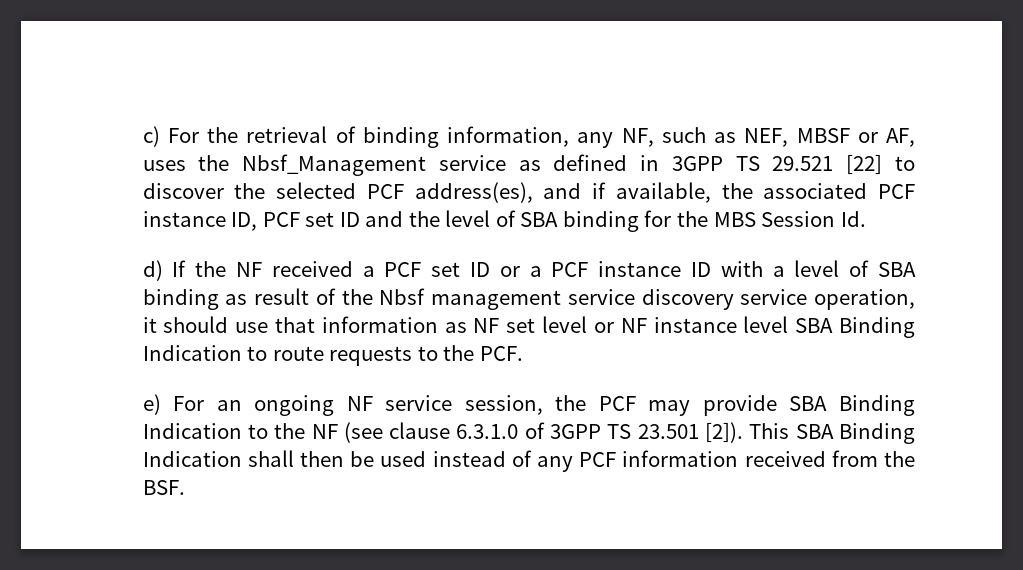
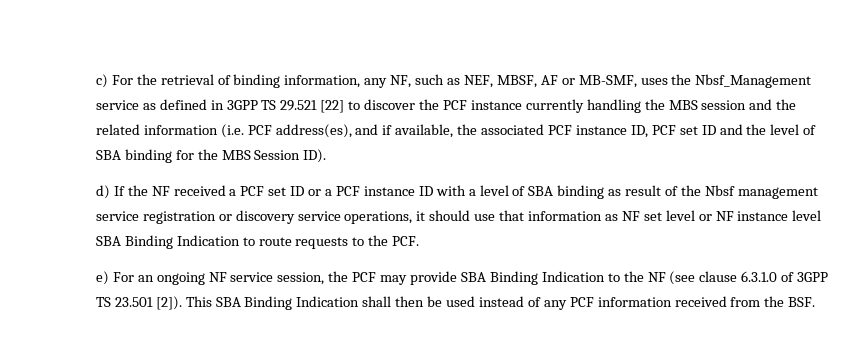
- c) For the retrieval of binding information, any NF, such as NEF, MBSF or AF, uses the Nbsf_Management service as defined in 3GPP TS 29.521 [22] to discover the selected PCF address(es), and if available, the associated PCF instance ID, PCF set ID and the level of SBA binding for the MBS Session Id.
+ c) For the retrieval of binding information, any NF, such as NEF, MBSF, AF or MB-SMF, uses the Nbsf_Management service as defined in 3GPP TS 29.521 [22] to discover the PCF instance currently handling the MBS session and the related information (i.e. PCF address(es), and if available, the associated PCF instance ID, PCF set ID and the level of SBA binding for the MBS Session ID).
- d) If the NF received a PCF set ID or a PCF instance ID with a level of SBA binding as result of the Nbsf management service discovery service operation, it should use that information as NF set level or NF instance level SBA Binding Indication to route requests to the PCF.
+ d) If the NF received a PCF set ID or a PCF instance ID with a level of SBA binding as result of the Nbsf management service registration or discovery service operations, it should use that information as NF set level or NF instance level SBA Binding Indication to route requests to the PCF.

